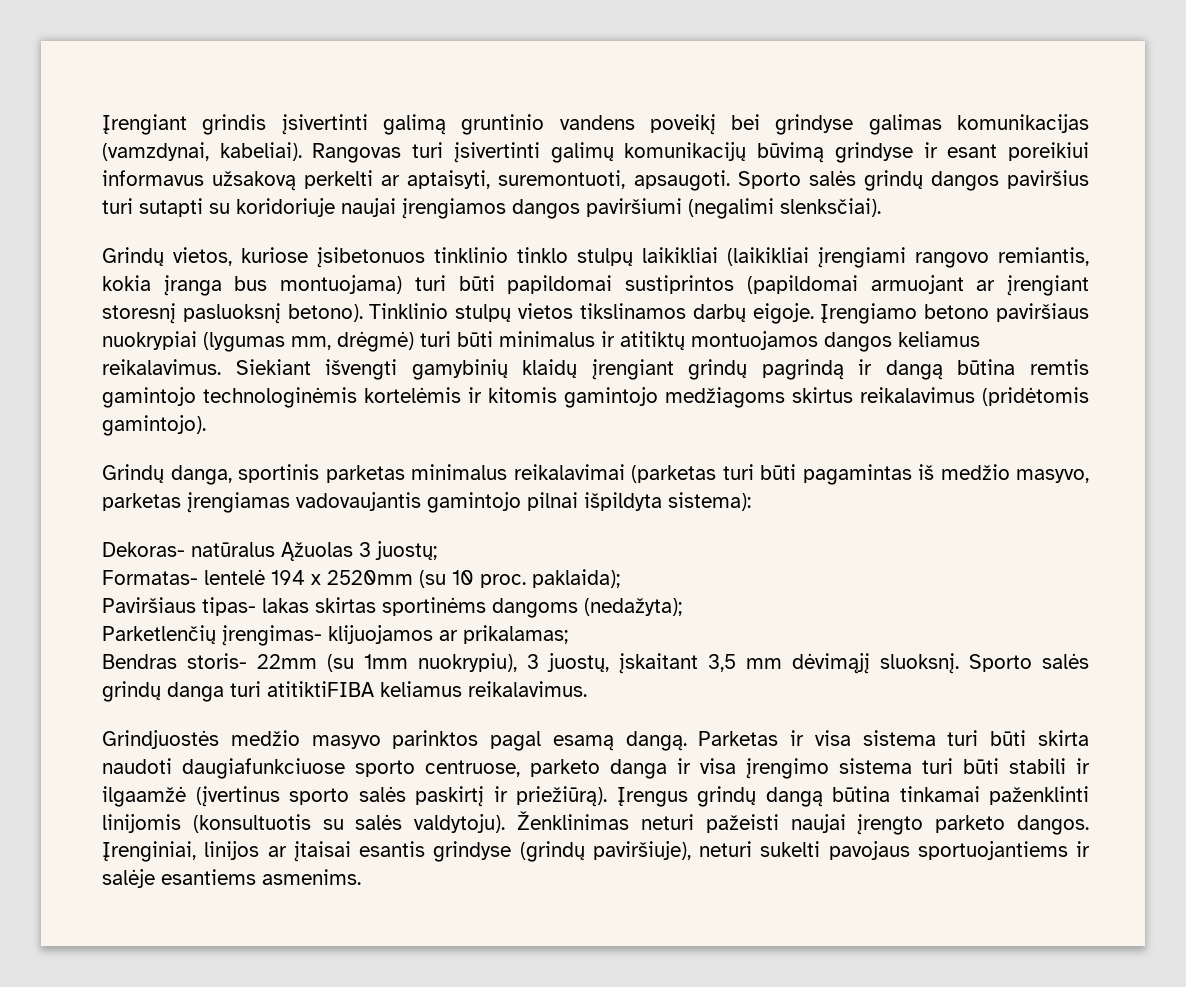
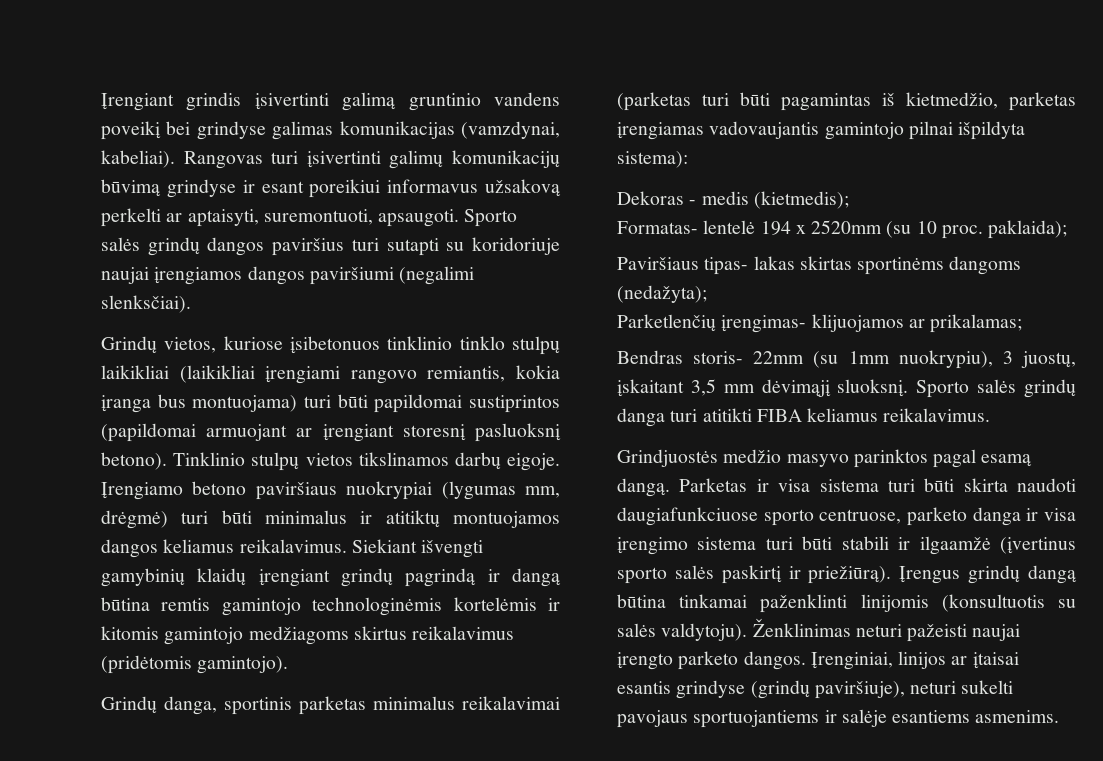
- Grindų danga, sportinis parketas minimalus reikalavimai (parketas turi būti pagamintas iš medžio masyvo, parketas įrengiamas vadovaujantis gamintojo pilnai išpildyta sistema):
+ Grindų danga, sportinis parketas minimalus reikalavimai (parketas turi būti pagamintas iš kietmedžio, parketas įrengiamas vadovaujantis gamintojo pilnai išpildyta sistema):
- Dekoras- natūralus Ąžuolas 3 juostų;
+ Dekoras - medis (kietmedis);
- Sporto salės grindų danga turi atitiktiFIBA keliamus reikalavimus.
+ Sporto salės grindų danga turi atitikti FIBA keliamus reikalavimus.

